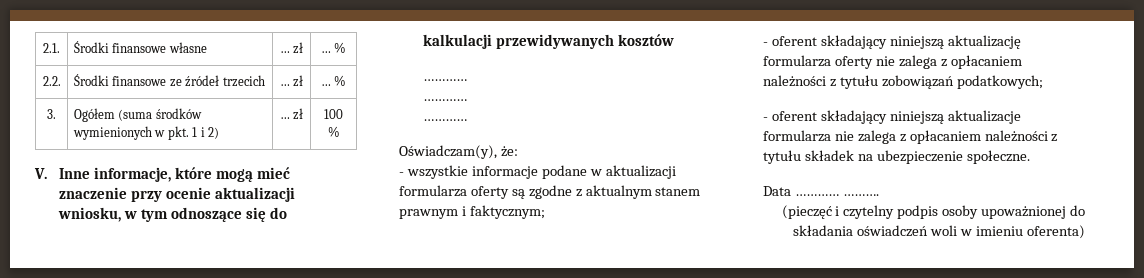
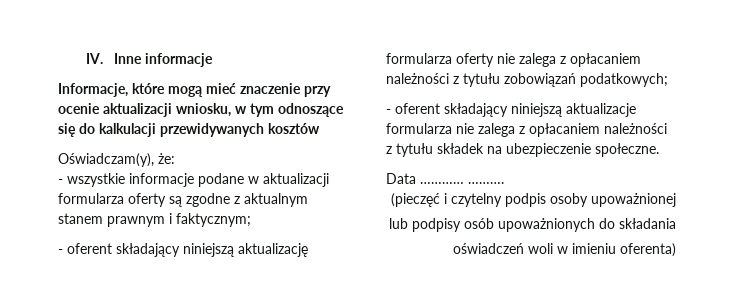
- 2.1. | Środki finansowe własne | … zł | … %
- 2.2. | Środki finansowe ze źródeł trzecich | … zł | … %
- 3. | Ogółem (suma środków wymienionych w pkt. 1 i 2) | … zł | 100 %
- V. Inne informacje, które mogą mieć znaczenie przy ocenie aktualizacji wniosku, w tym odnoszące się do kalkulacji przewidywanych kosztów
- …………
- …………
- …………
+ IV. Inne informacje
+ Informacje, które mogą mieć znaczenie przy ocenie aktualizacji wniosku, w tym odnoszące się do kalkulacji przewidywanych kosztów
- (pieczęć i czytelny podpis osoby upoważnionej do składania oświadczeń woli w imieniu oferenta)
+ (pieczęć i czytelny podpis osoby upoważnionej
+ lub podpisy osób upoważnionych do składania
+ oświadczeń woli w imieniu oferenta)

